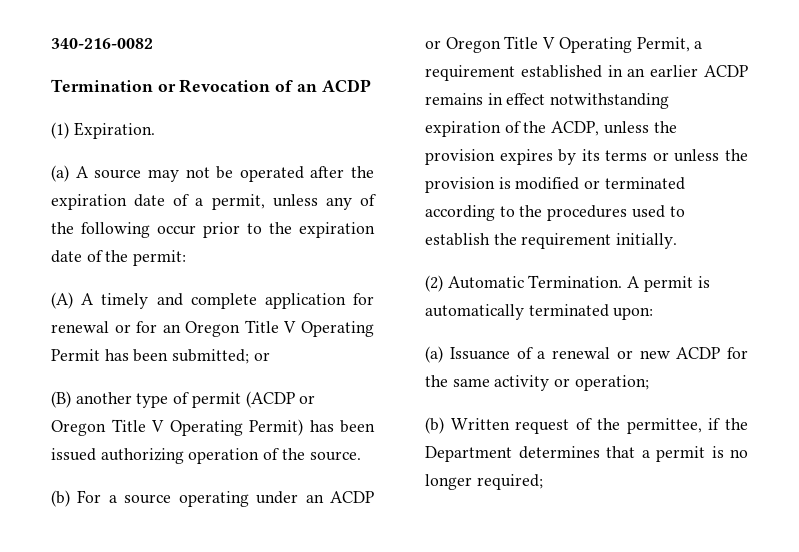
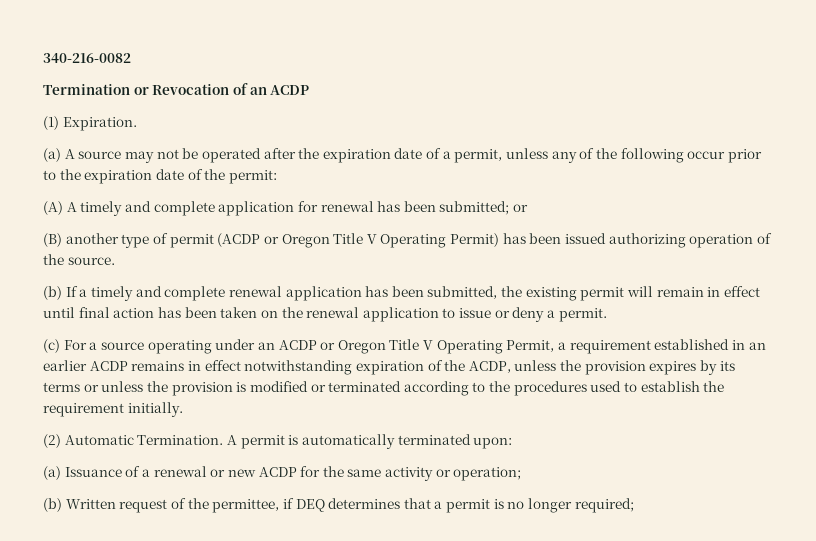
- (A) A timely and complete application for renewal or for an Oregon Title V Operating Permit has been submitted; or
+ (A) A timely and complete application for renewal has been submitted; or
- (b) For a source operating under an ACDP or Oregon Title V Operating Permit, a requirement established in an earlier ACDP remains in effect notwithstanding expiration of the ACDP, unless the provision expires by its terms or unless the provision is modified or terminated according to the procedures used to establish the requirement initially.
+ (b) If a timely and complete renewal application has been submitted, the existing permit will remain in effect until final action has been taken on the renewal application to issue or deny a permit.
+ (c) For a source operating under an ACDP or Oregon Title V Operating Permit, a requirement established in an earlier ACDP remains in effect notwithstanding expiration of the ACDP, unless the provision expires by its terms or unless the provision is modified or terminated according to the procedures used to establish the requirement initially.
- (b) Written request of the permittee, if the Department determines that a permit is no longer required;
+ (b) Written request of the permittee, if DEQ determines that a permit is no longer required;

